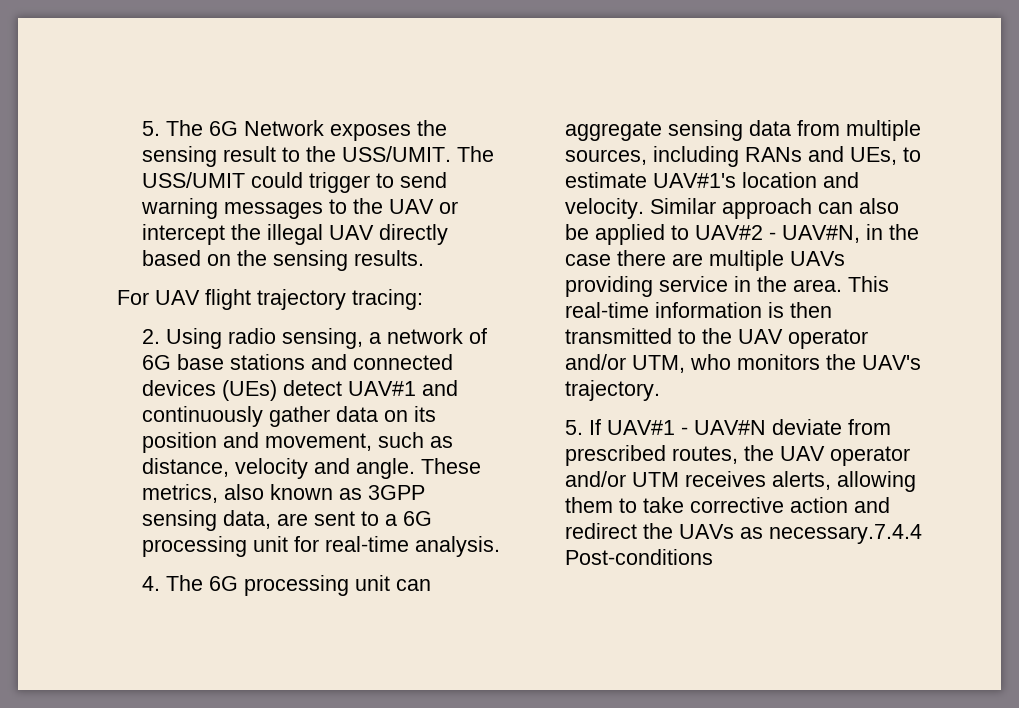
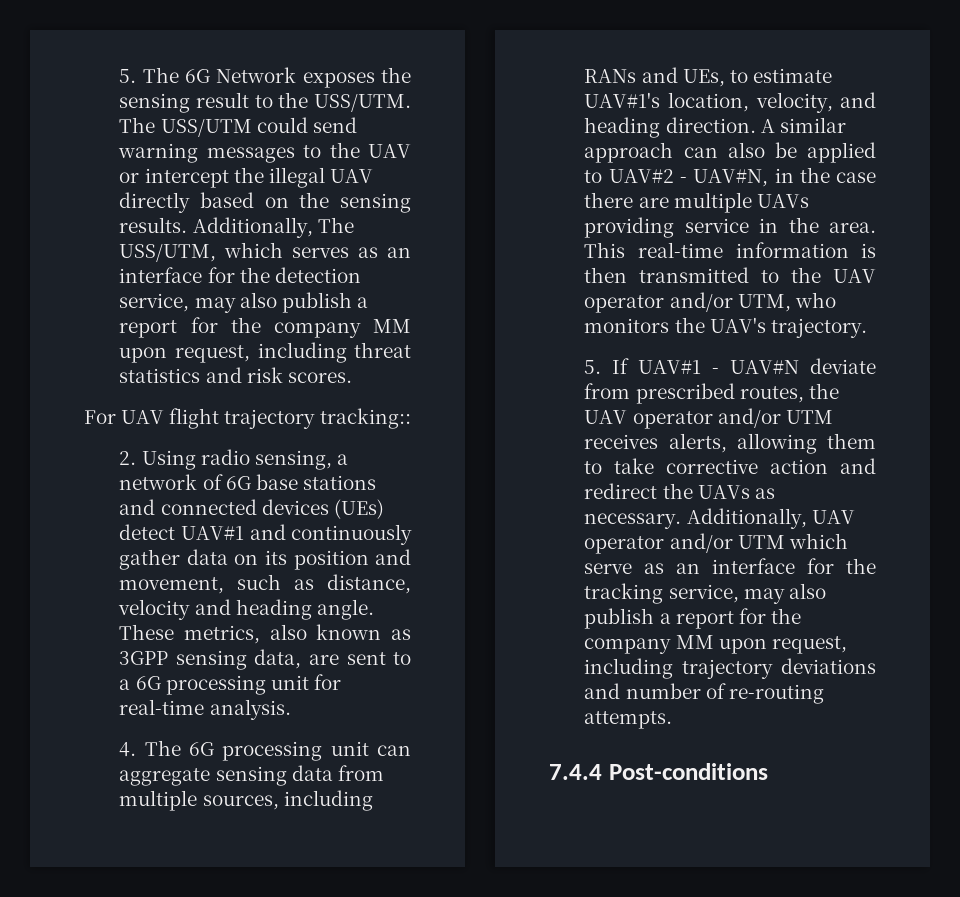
- 5. The 6G Network exposes the sensing result to the USS/UMIT. The USS/UMIT could trigger to send warning messages to the UAV or intercept the illegal UAV directly based on the sensing results.
+ 5. The 6G Network exposes the sensing result to the USS/UTM. The USS/UTM could send warning messages to the UAV or intercept the illegal UAV directly based on the sensing results. Additionally, The USS/UTM, which serves as an interface for the detection service, may also publish a report for the company MM upon request, including threat statistics and risk scores.
- For UAV flight trajectory tracing:
+ For UAV flight trajectory tracking::
- 2. Using radio sensing, a network of 6G base stations and connected devices (UEs) detect UAV#1 and continuously gather data on its position and movement, such as distance, velocity and angle.
+ 2. Using radio sensing, a network of 6G base stations and connected devices (UEs) detect UAV#1 and continuously gather data on its position and movement, such as distance, velocity and heading angle.
- 4. The 6G processing unit can aggregate sensing data from multiple sources, including RANs and UEs, to estimate UAV#1's location and velocity. Similar approach can also be applied to UAV#2 - UAV#N, in the case there are multiple UAVs providing service in the area.
+ 4. The 6G processing unit can aggregate sensing data from multiple sources, including RANs and UEs, to estimate UAV#1's location, velocity, and heading direction. A similar approach can also be applied to UAV#2 - UAV#N, in the case there are multiple UAVs providing service in the area.
- 5. If UAV#1 - UAV#N deviate from prescribed routes, the UAV operator and/or UTM receives alerts, allowing them to take corrective action and redirect the UAVs as necessary.7.4.4 Post-conditions
+ 5. If UAV#1 - UAV#N deviate from prescribed routes, the UAV operator and/or UTM receives alerts, allowing them to take corrective action and redirect the UAVs as necessary. Additionally, UAV operator and/or UTM which serve as an interface for the tracking service, may also publish a report for the company MM upon request, including trajectory deviations and number of re-routing attempts.
+ 7.4.4 Post-conditions

